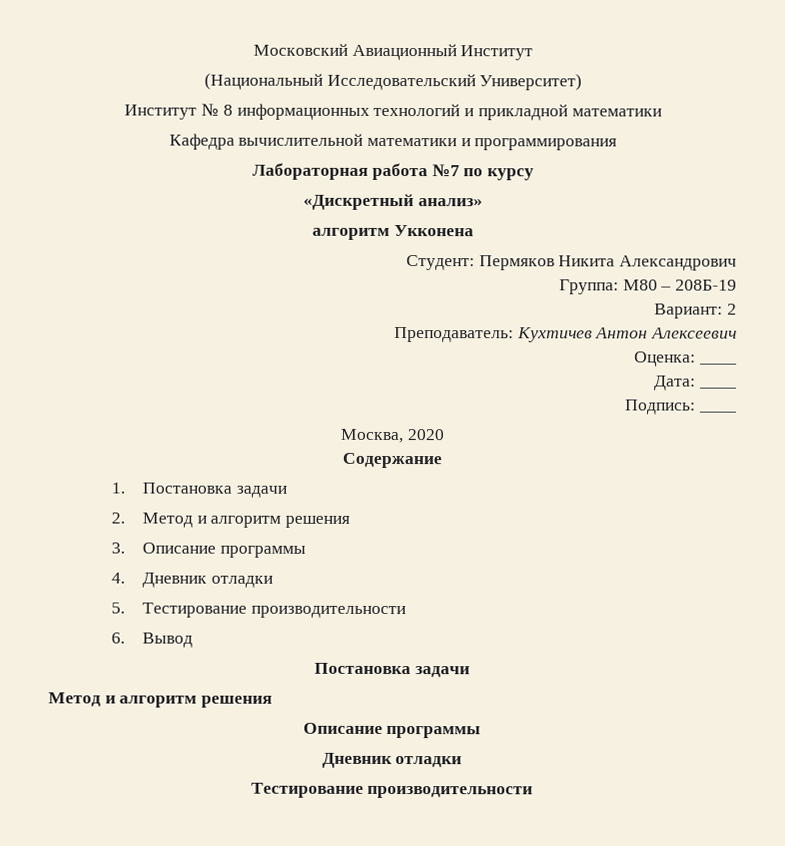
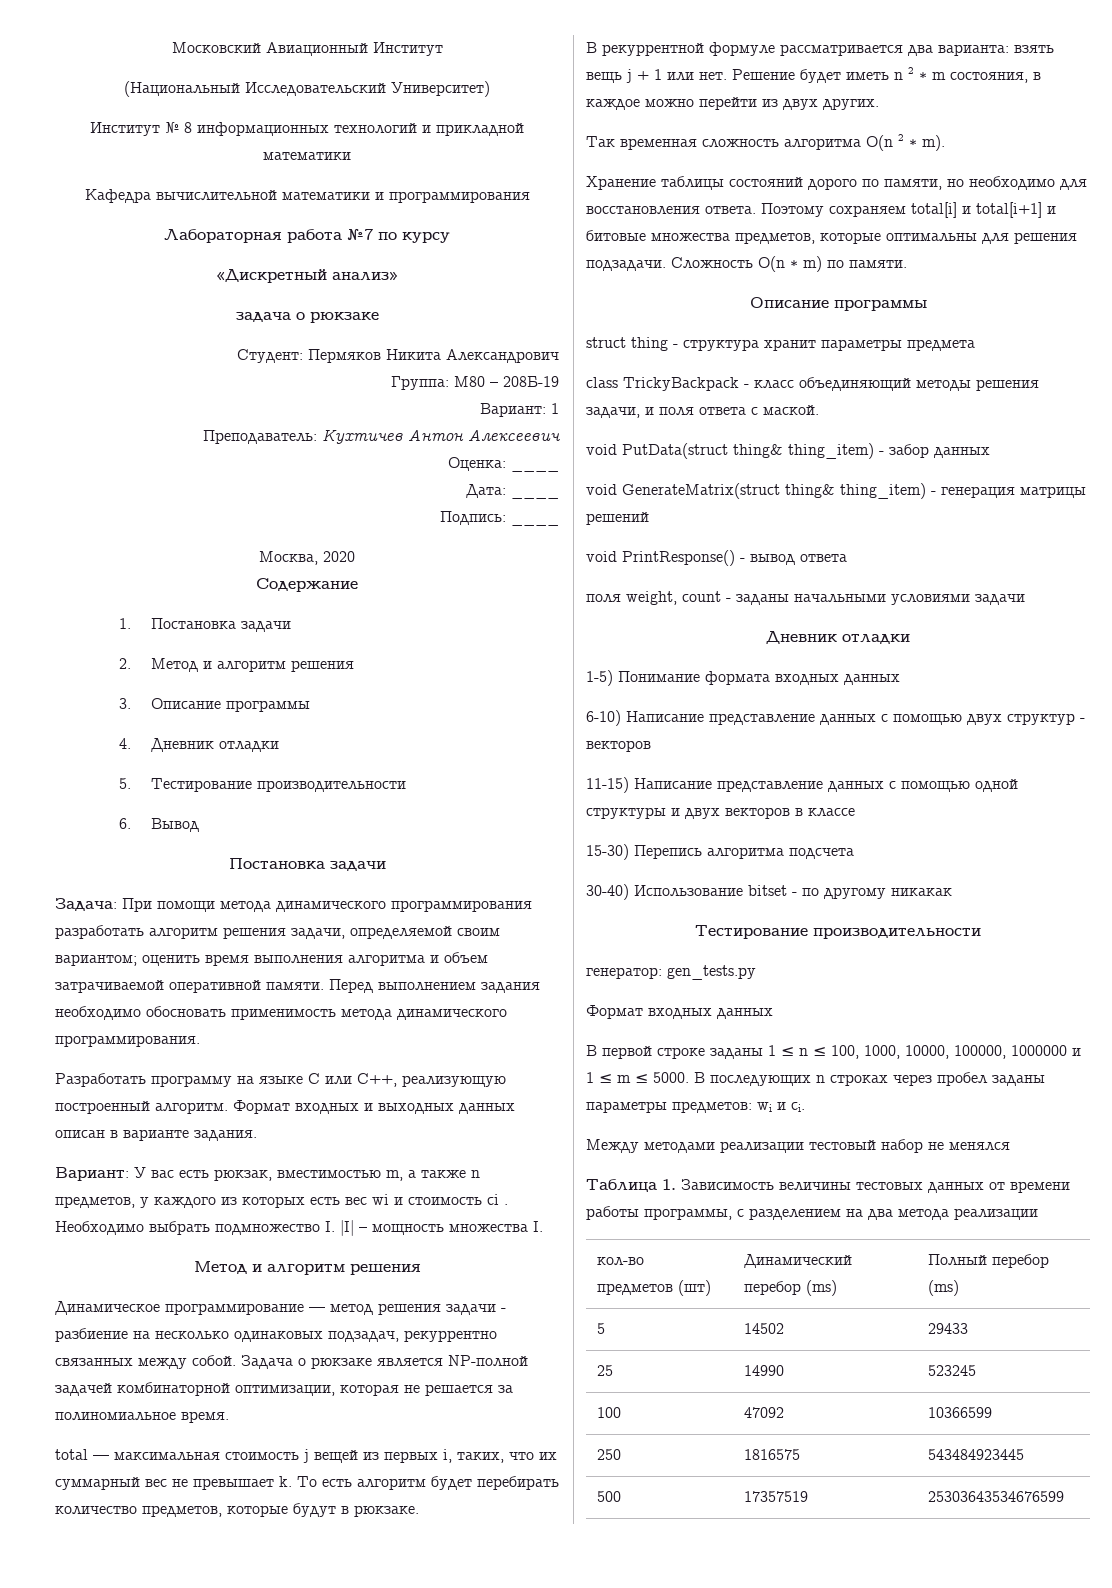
- алгоритм Укконена
+ задача о рюкзаке
- Вариант: 2
+ Вариант: 1
  6. Вывод
  Постановка задачи
+ Задача: При помощи метода динамического программирования разработать алгоритм решения задачи, определяемой своим вариантом; оценить время выполнения алгоритма и объем затрачиваемой оперативной памяти. Перед выполнением задания необходимо обосновать применимость метода динамического программирования.
+ Разработать программу на языке C или C++, реализующую построенный алгоритм. Формат входных и выходных данных описан в варианте задания.
+ Вариант: У вас есть рюкзак, вместимостью m, а также n предметов, у каждого из которых есть вес wi и стоимость ci . Необходимо выбрать подмножество I. |I| – мощность множества I.
  Метод и алгоритм решения
+ Динамическое программирование — метод решения задачи - разбиение на несколько одинаковых подзадач, рекуррентно связанных между собой. Задача о рюкзаке является NP-полной задачей комбинаторной оптимизации, которая не решается за полиномиальное время.
+ total — максимальная стоимость j вещей из первых i, таких, что их суммарный вес не превышает k. То есть алгоритм будет перебирать количество предметов, которые будут в рюкзаке.
+ В рекуррентной формуле рассматривается два варианта: взять вещь j + 1 или нет. Решение будет иметь n 2 ∗ m состояния, в каждое можно перейти из двух других.
+ Так временная сложность алгоритма O(n 2 ∗ m).
+ Хранение таблицы состояний дорого по памяти, но необходимо для восстановления ответа. Поэтому сохраняем total[i] и total[i+1] и битовые множества предметов, которые оптимальны для решения подзадачи. Сложность O(n ∗ m) по памяти.
  Описание программы
+ struct thing - структура хранит параметры предмета
+ class TrickyBackpack - класс объединяющий методы решения задачи, и поля ответа с маской.
+ void PutData(struct thing& thing_item) - забор данных
+ void GenerateMatrix(struct thing& thing_item) - генерация матрицы решений
+ void PrintResponse() - вывод ответа
+ поля weight, count - заданы начальными условиями задачи
  Дневник отладки
+ 1-5) Понимание формата входных данных
+ 6-10) Написание представление данных с помощью двух структур - векторов
+ 11-15) Написание представление данных с помощью одной структуры и двух векторов в классе
+ 15-30) Перепись алгоритма подсчета
+ 30-40) Использование bitset - по другому никакак
  Тестирование производительности
+ генератор: gen_tests.py
+ Формат входных данных
+ В первой строке заданы 1 ≤ n ≤ 100, 1000, 10000, 100000, 1000000 и 1 ≤ m ≤ 5000. В последующих n строках через пробел заданы параметры предметов: wi и ci.
+ Между методами реализации тестовый набор не менялся
+ Таблица 1. Зависимость величины тестовых данных от времени работы программы, с разделением на два метода реализации
+ кол-во предметов (шт) | Динамический перебор (ms) | Полный перебор (ms)
+ 5 | 14502 | 29433
+ 25 | 14990 | 523245
+ 100 | 47092 | 10366599
+ 250 | 1816575 | 543484923445
+ 500 | 17357519 | 25303643534676599

